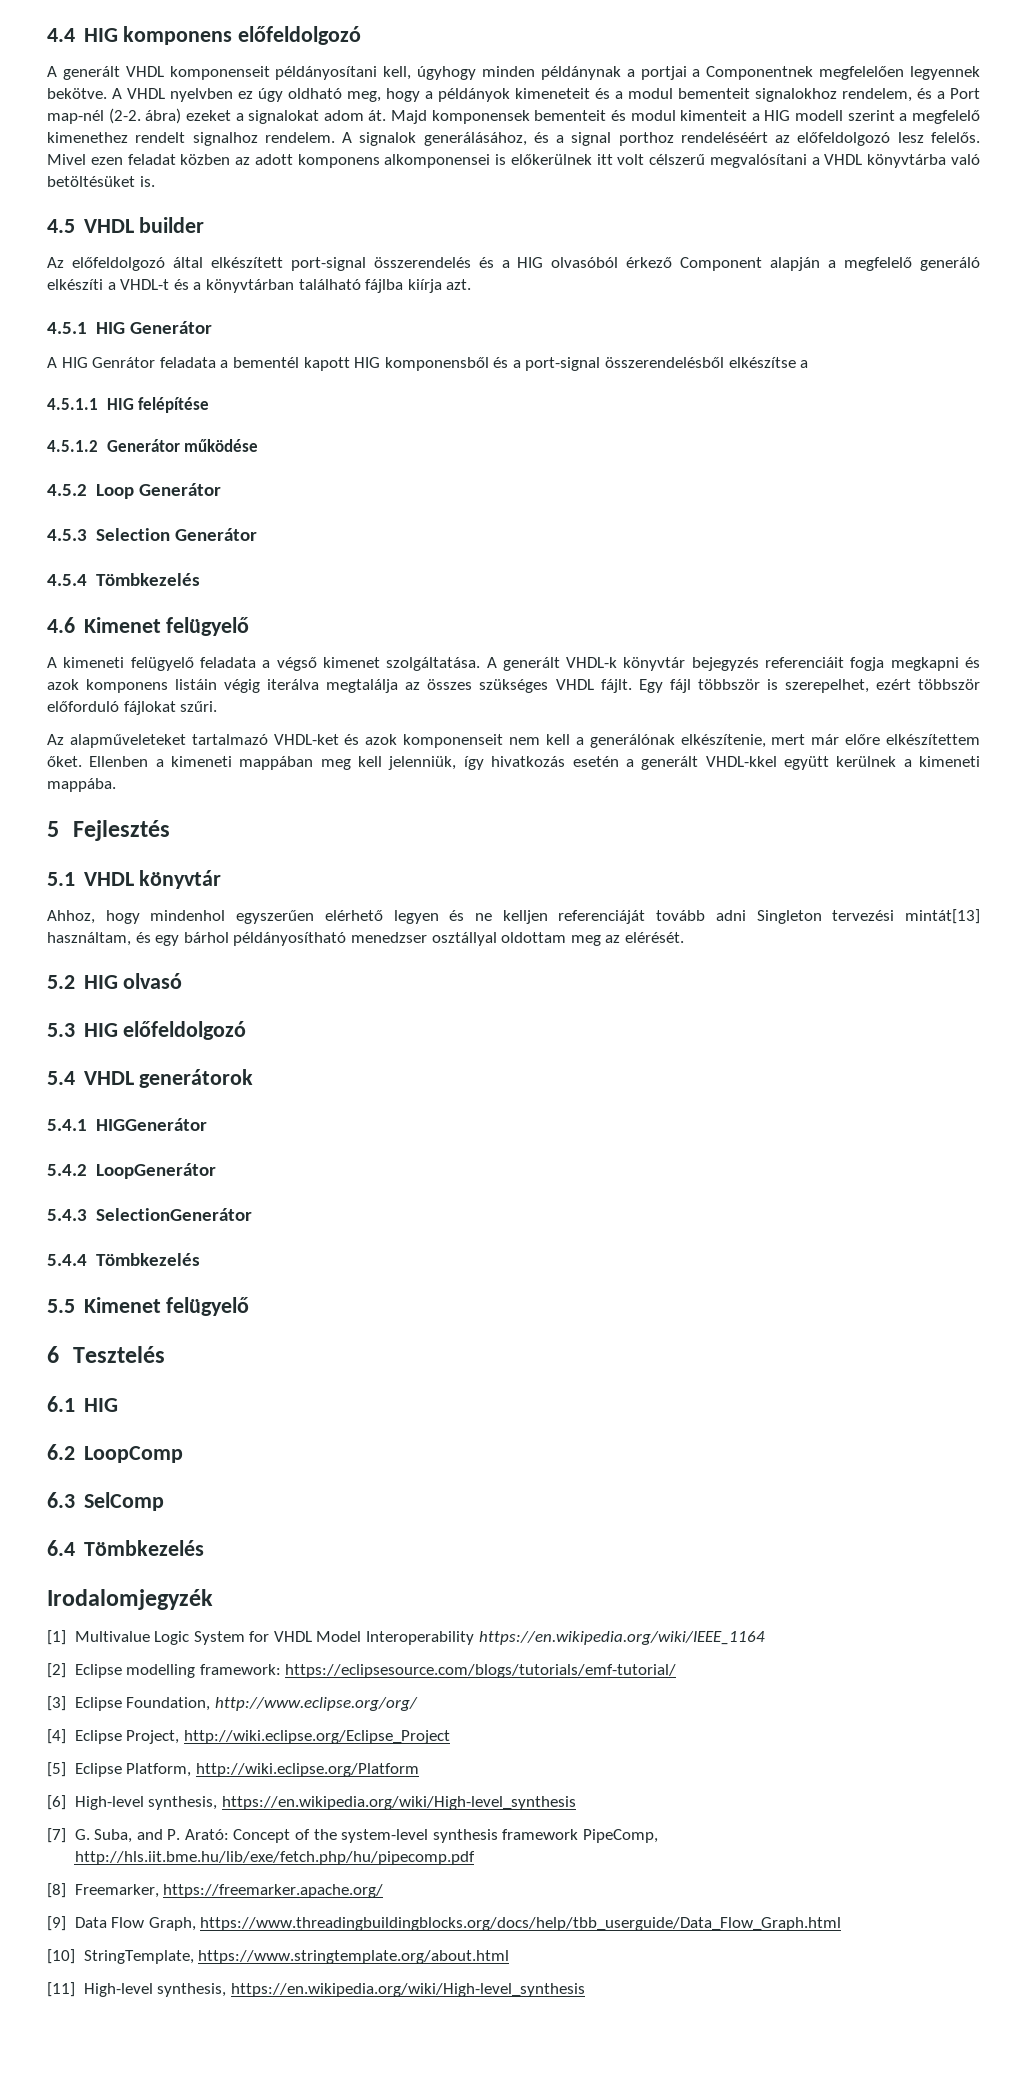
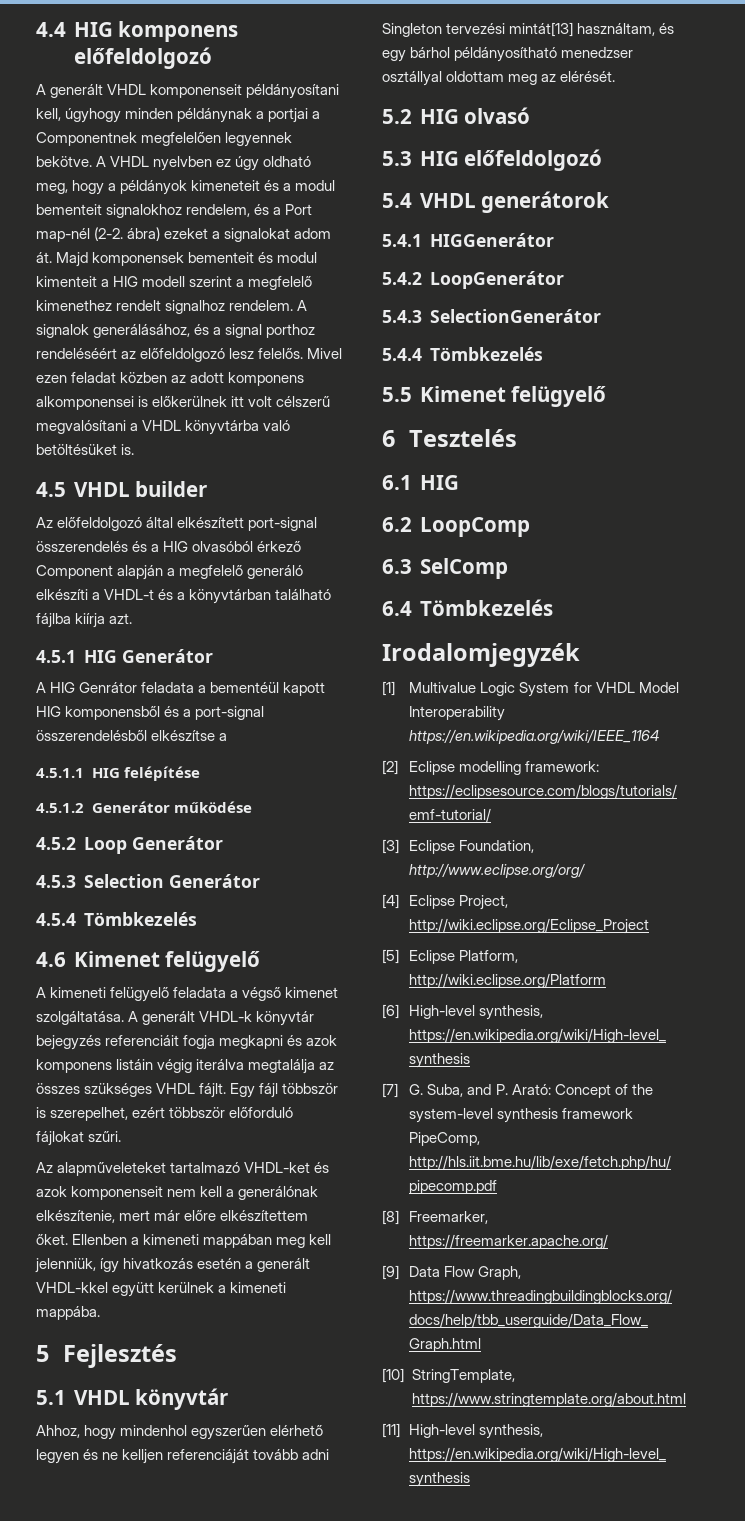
- A HIG Genrátor feladata a bementél kapott HIG komponensből és a port-signal összerendelésből elkészítse a
+ A HIG Genrátor feladata a bementéül kapott HIG komponensből és a port-signal összerendelésből elkészítse a

